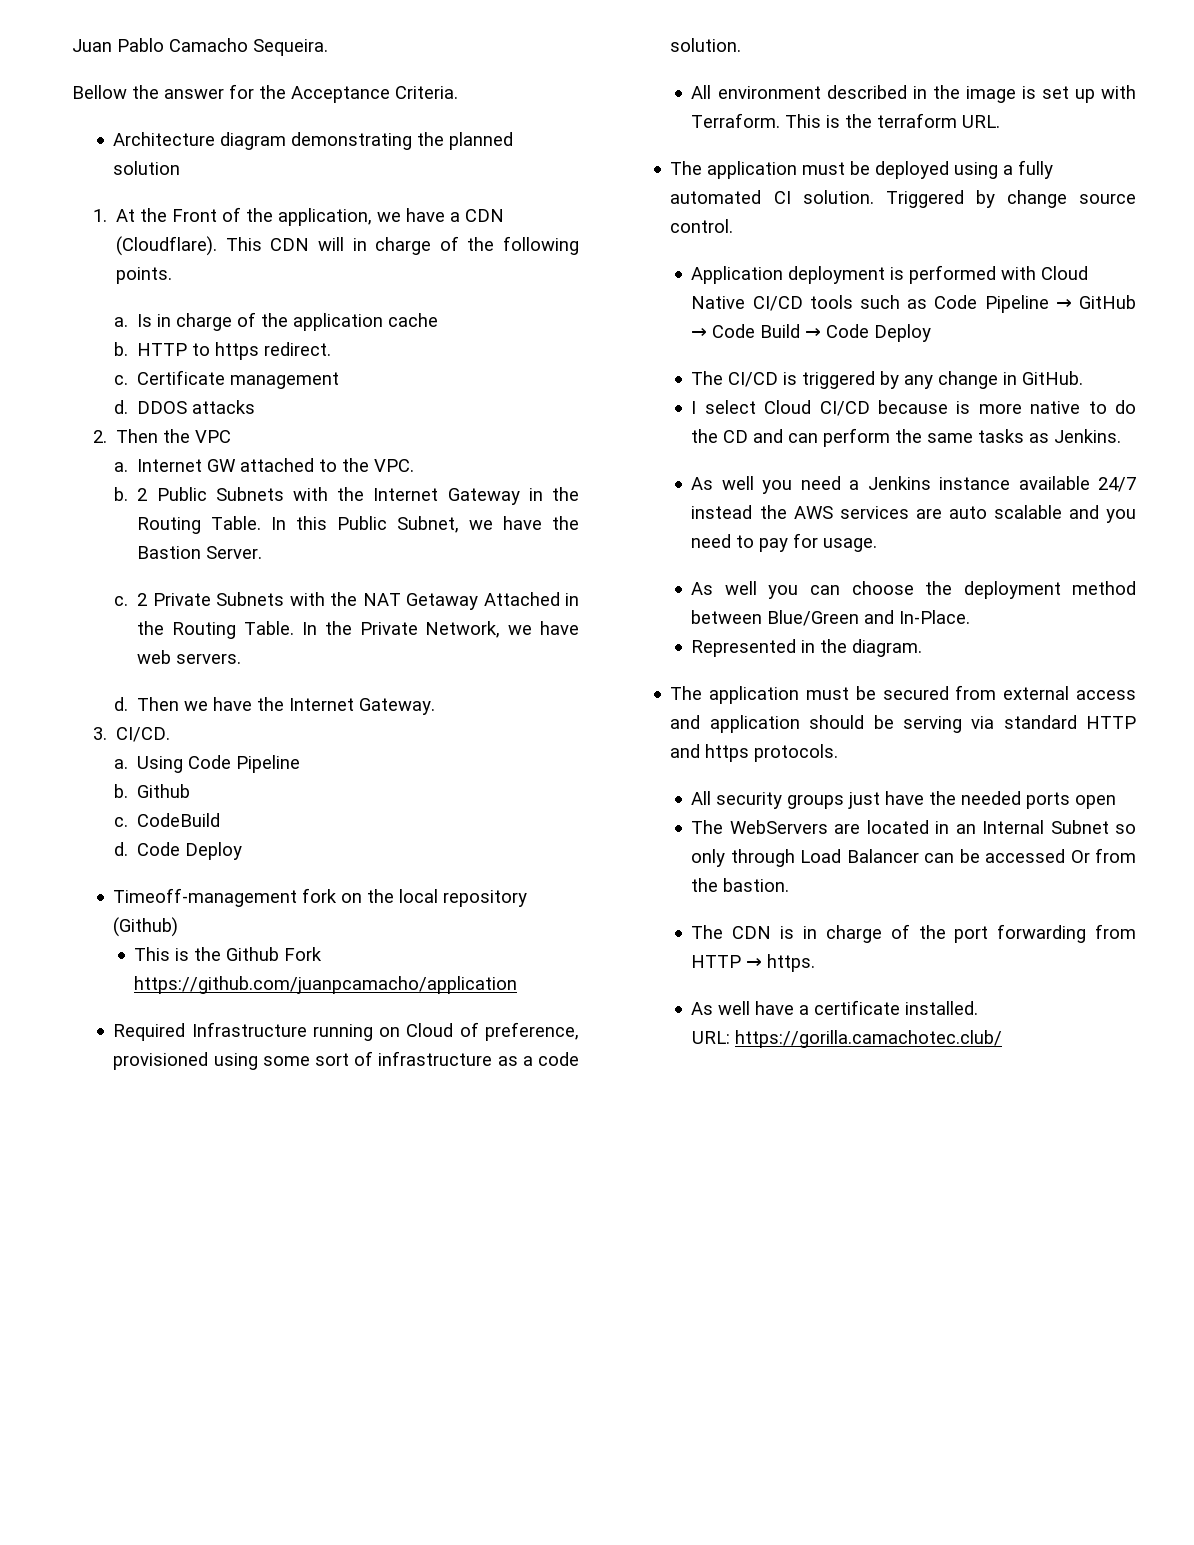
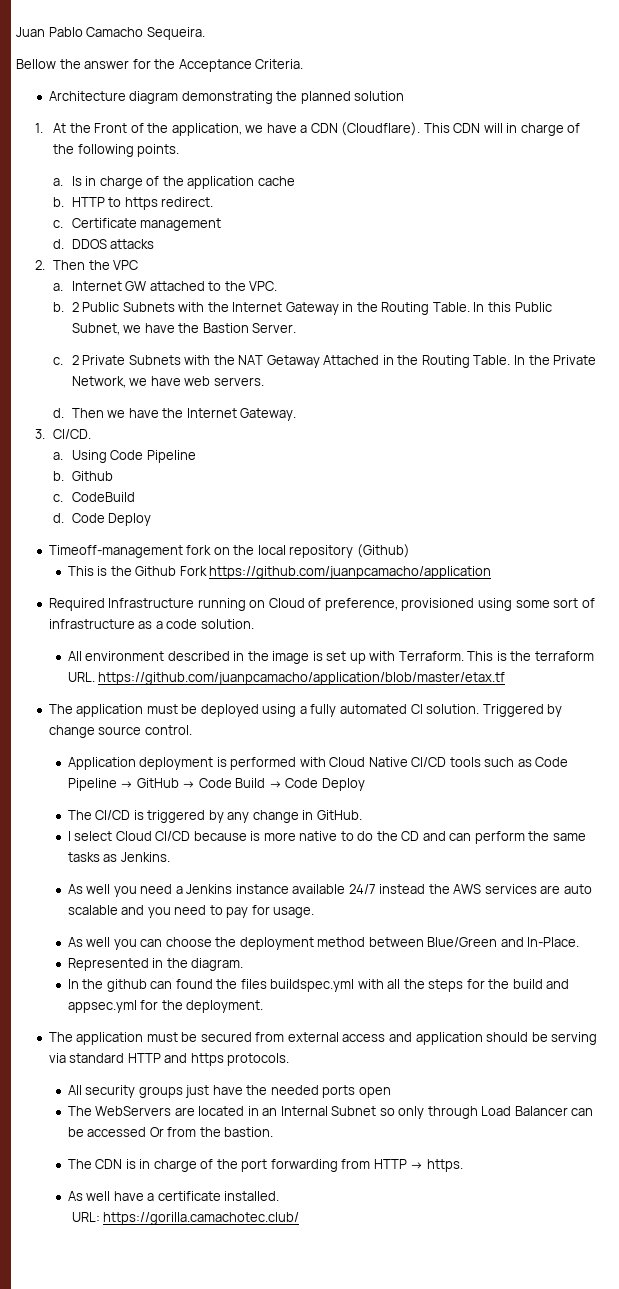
- This is the terraform URL.
+ This is the terraform URL. https://github.com/juanpcamacho/application/blob/master/etax.tf
+ In the github can found the files buildspec.yml with all the steps for the build and appsec.yml for the deployment.

